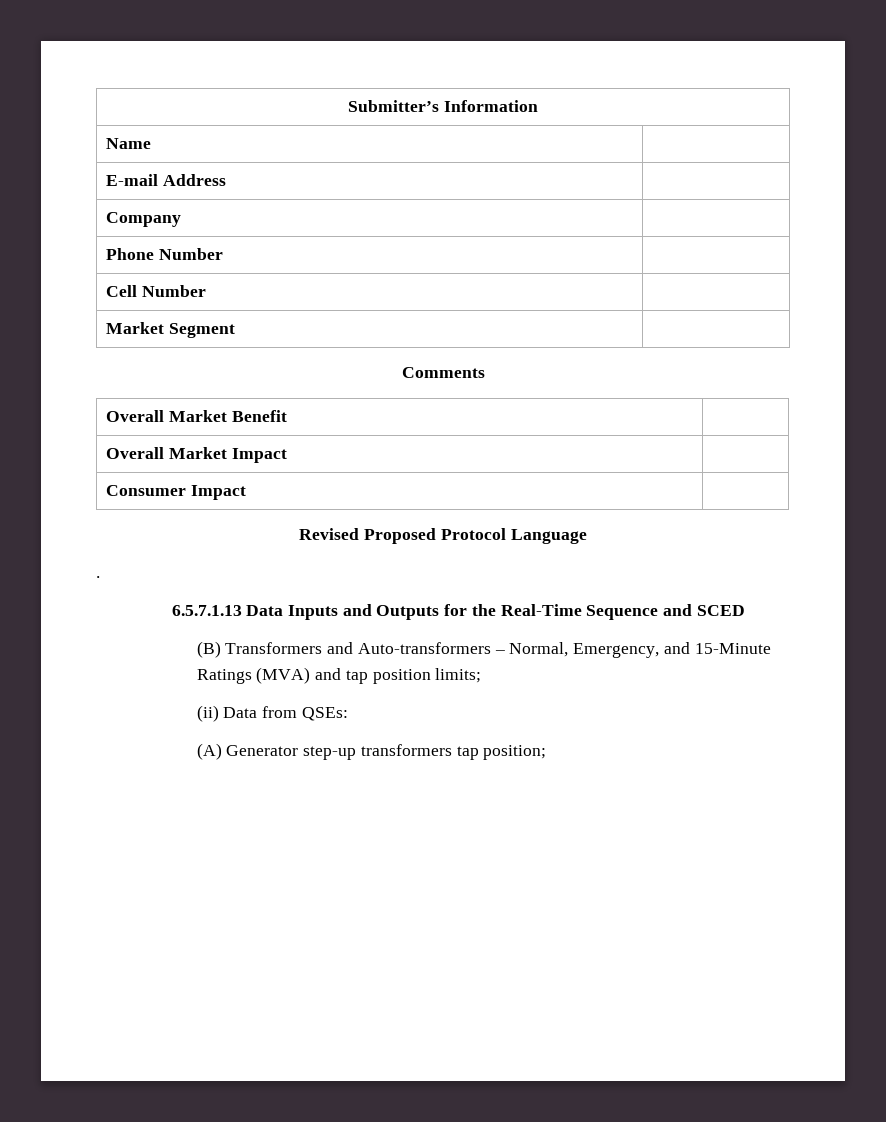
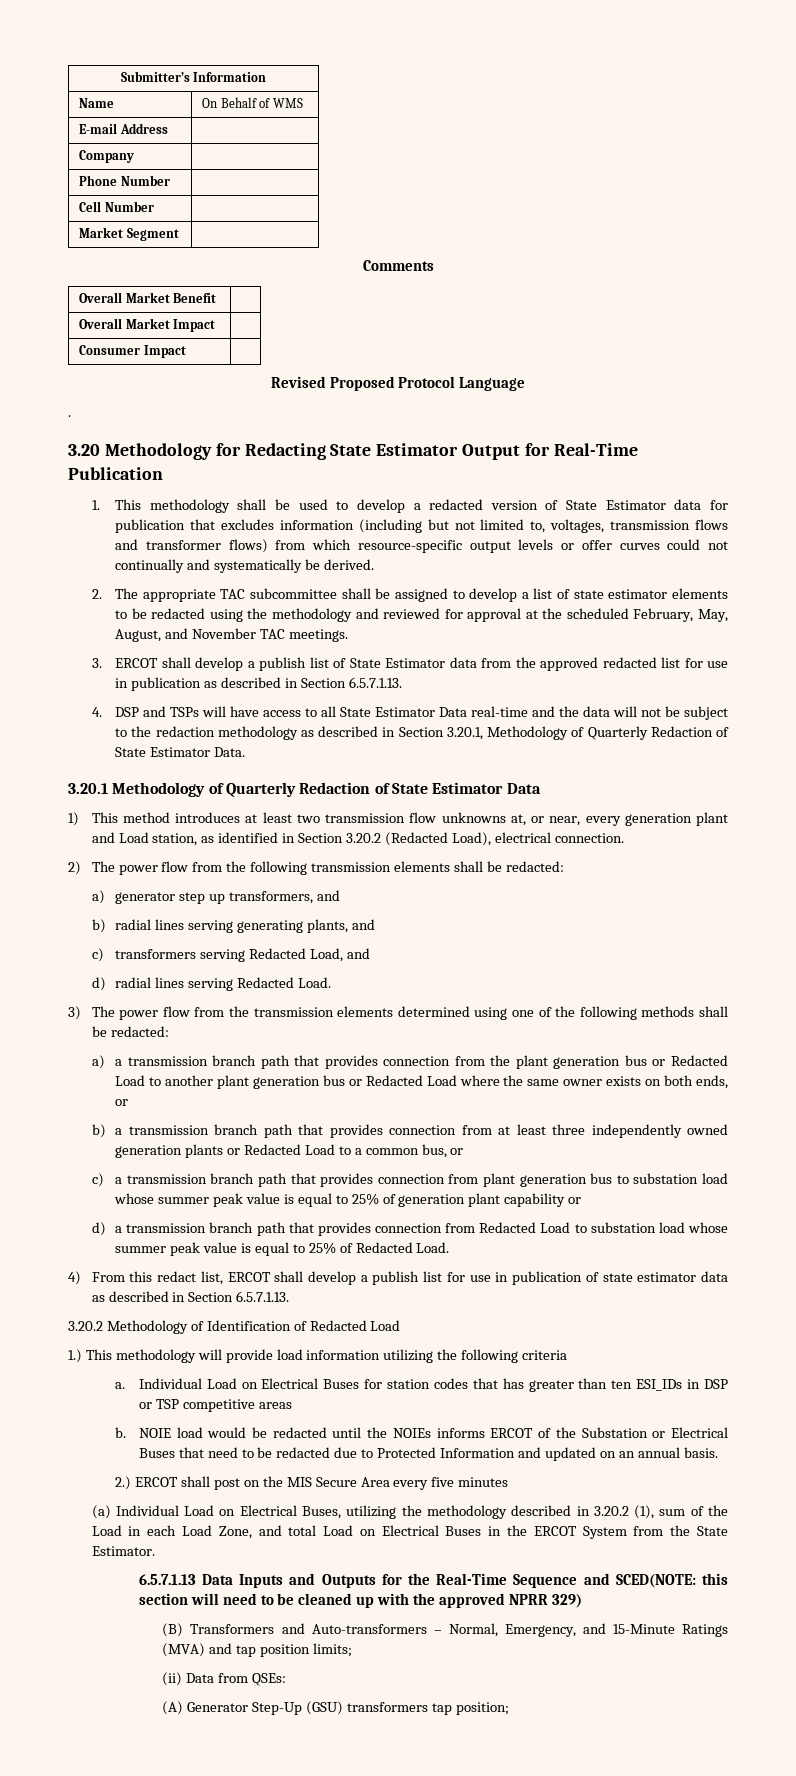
- Name |
+ Name | On Behalf of WMS
+ 3.20 Methodology for Redacting State Estimator Output for Real-Time Publication
+ 1. This methodology shall be used to develop a redacted version of State Estimator data for publication that excludes information (including but not limited to, voltages, transmission flows and transformer flows) from which resource-specific output levels or offer curves could not continually and systematically be derived.
+ 2. The appropriate TAC subcommittee shall be assigned to develop a list of state estimator elements to be redacted using the methodology and reviewed for approval at the scheduled February, May, August, and November TAC meetings.
+ 3. ERCOT shall develop a publish list of State Estimator data from the approved redacted list for use in publication as described in Section 6.5.7.1.13.
+ 4. DSP and TSPs will have access to all State Estimator Data real-time and the data will not be subject to the redaction methodology as described in Section 3.20.1, Methodology of Quarterly Redaction of State Estimator Data.
+ 3.20.1 Methodology of Quarterly Redaction of State Estimator Data
+ 1) This method introduces at least two transmission flow unknowns at, or near, every generation plant and Load station, as identified in Section 3.20.2 (Redacted Load), electrical connection.
+ 2) The power flow from the following transmission elements shall be redacted:
+ a) generator step up transformers, and
+ b) radial lines serving generating plants, and
+ c) transformers serving Redacted Load, and
+ d) radial lines serving Redacted Load.
+ 3) The power flow from the transmission elements determined using one of the following methods shall be redacted:
+ a) a transmission branch path that provides connection from the plant generation bus or Redacted Load to another plant generation bus or Redacted Load where the same owner exists on both ends, or
+ b) a transmission branch path that provides connection from at least three independently owned generation plants or Redacted Load to a common bus, or
+ c) a transmission branch path that provides connection from plant generation bus to substation load whose summer peak value is equal to 25% of generation plant capability or
+ d) a transmission branch path that provides connection from Redacted Load to substation load whose summer peak value is equal to 25% of Redacted Load.
+ 4) From this redact list, ERCOT shall develop a publish list for use in publication of state estimator data as described in Section 6.5.7.1.13.
+ 3.20.2 Methodology of Identification of Redacted Load
+ 1.) This methodology will provide load information utilizing the following criteria
+ a. Individual Load on Electrical Buses for station codes that has greater than ten ESI_IDs in DSP or TSP competitive areas
+ b. NOIE load would be redacted until the NOIEs informs ERCOT of the Substation or Electrical Buses that need to be redacted due to Protected Information and updated on an annual basis.
+ 2.) ERCOT shall post on the MIS Secure Area every five minutes
+ (a) Individual Load on Electrical Buses, utilizing the methodology described in 3.20.2 (1), sum of the Load in each Load Zone, and total Load on Electrical Buses in the ERCOT System from the State Estimator.
- 6.5.7.1.13 Data Inputs and Outputs for the Real-Time Sequence and SCED
+ 6.5.7.1.13 Data Inputs and Outputs for the Real-Time Sequence and SCED(NOTE: this section will need to be cleaned up with the approved NPRR 329)
- (A) Generator step-up transformers tap position;
+ (A) Generator Step-Up (GSU) transformers tap position;

